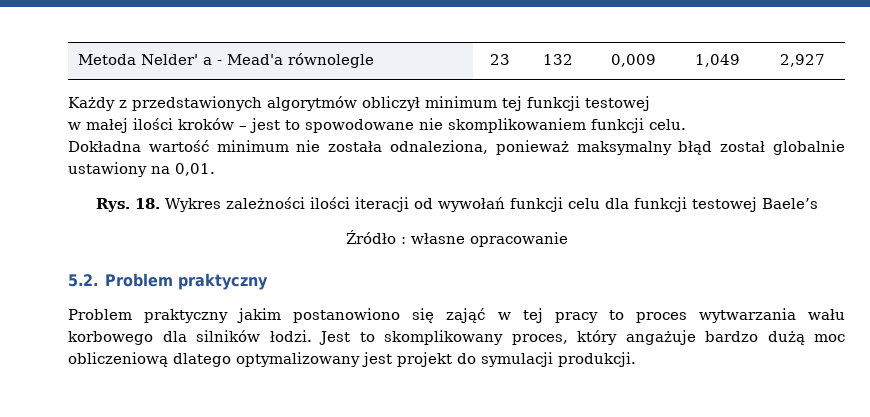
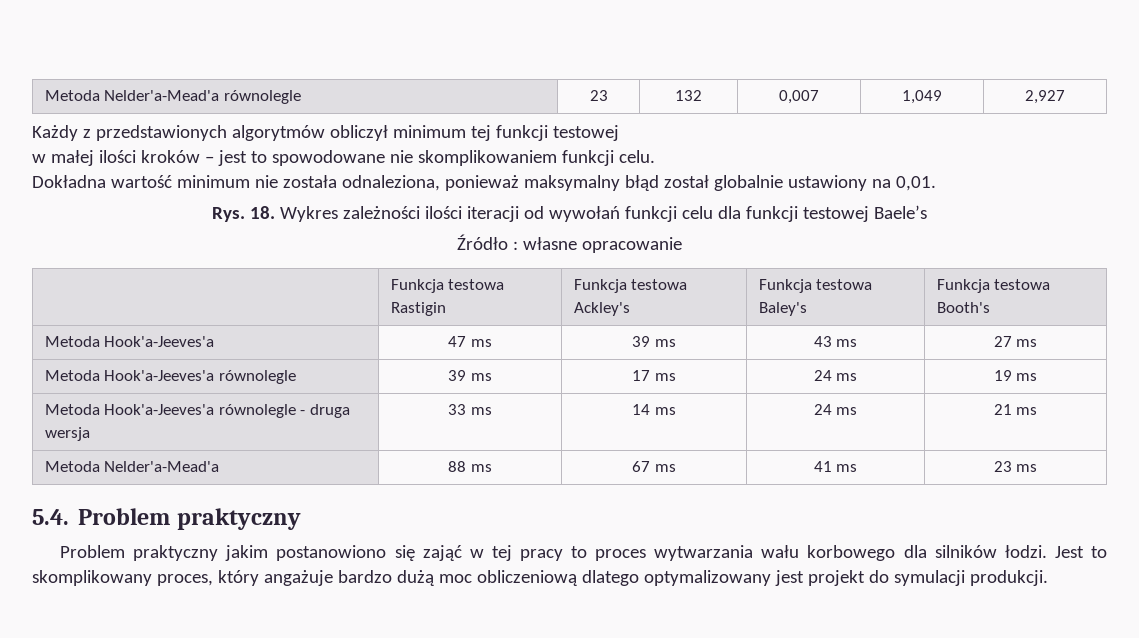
- Metoda Nelder' a - Mead'a równolegle | 23 | 132 | 0,009 | 1,049 | 2,927
+ Metoda Nelder'a-Mead'a równolegle | 23 | 132 | 0,007 | 1,049 | 2,927
- 5.2. Problem praktyczny
+ | Funkcja testowa Rastigin | Funkcja testowa Ackley's | Funkcja testowa Baley's | Funkcja testowa Booth's
+ Metoda Hook'a-Jeeves'a | 47 ms | 39 ms | 43 ms | 27 ms
+ Metoda Hook'a-Jeeves'a równolegle | 39 ms | 17 ms | 24 ms | 19 ms
+ Metoda Hook'a-Jeeves'a równolegle - druga wersja | 33 ms | 14 ms | 24 ms | 21 ms
+ Metoda Nelder'a-Mead'a | 88 ms | 67 ms | 41 ms | 23 ms
+ 5.4. Problem praktyczny

